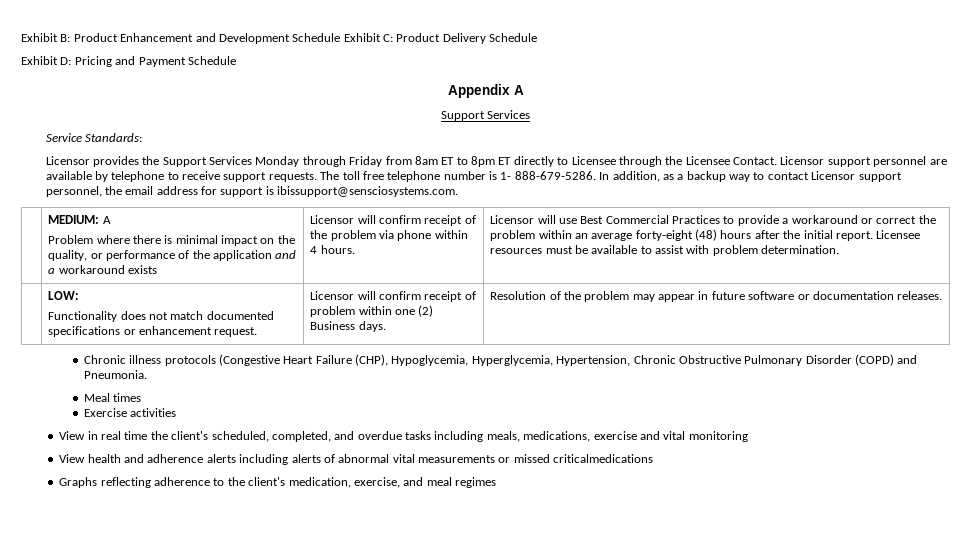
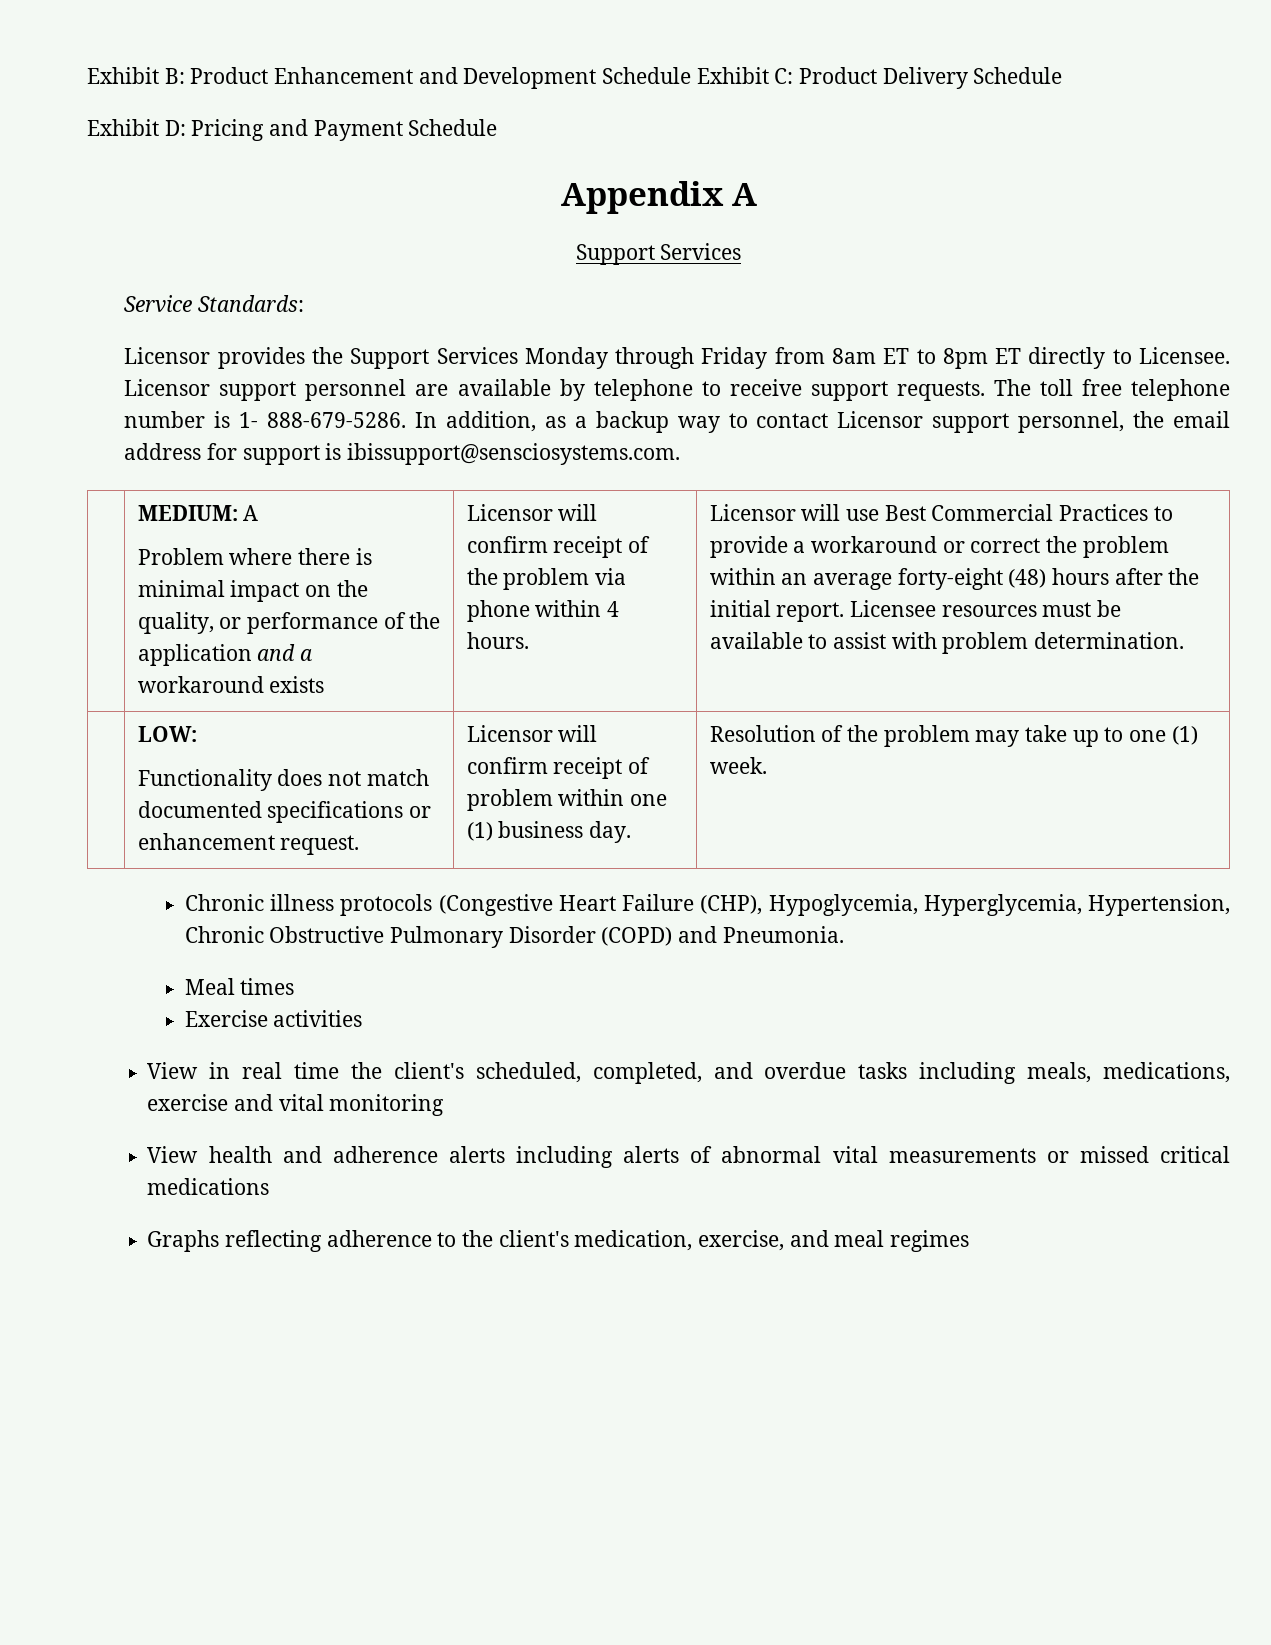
- Licensor provides the Support Services Monday through Friday from 8am ET to 8pm ET directly to Licensee through the Licensee Contact.
+ Licensor provides the Support Services Monday through Friday from 8am ET to 8pm ET directly to Licensee.
  | LOW:
- Functionality does not match documented specifications or enhancement request. | Licensor will confirm receipt of problem within one (2) Business days. | Resolution of the problem may appear in future software or documentation releases.
+ Functionality does not match documented specifications or enhancement request. | Licensor will confirm receipt of problem within one (1) business day. | Resolution of the problem may take up to one (1) week.
- View health and adherence alerts including alerts of abnormal vital measurements or missed criticalmedications
+ View health and adherence alerts including alerts of abnormal vital measurements or missed critical medications

